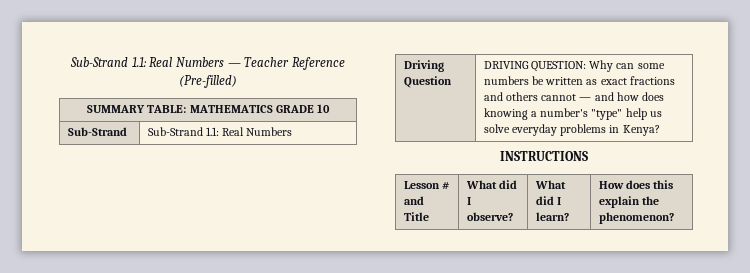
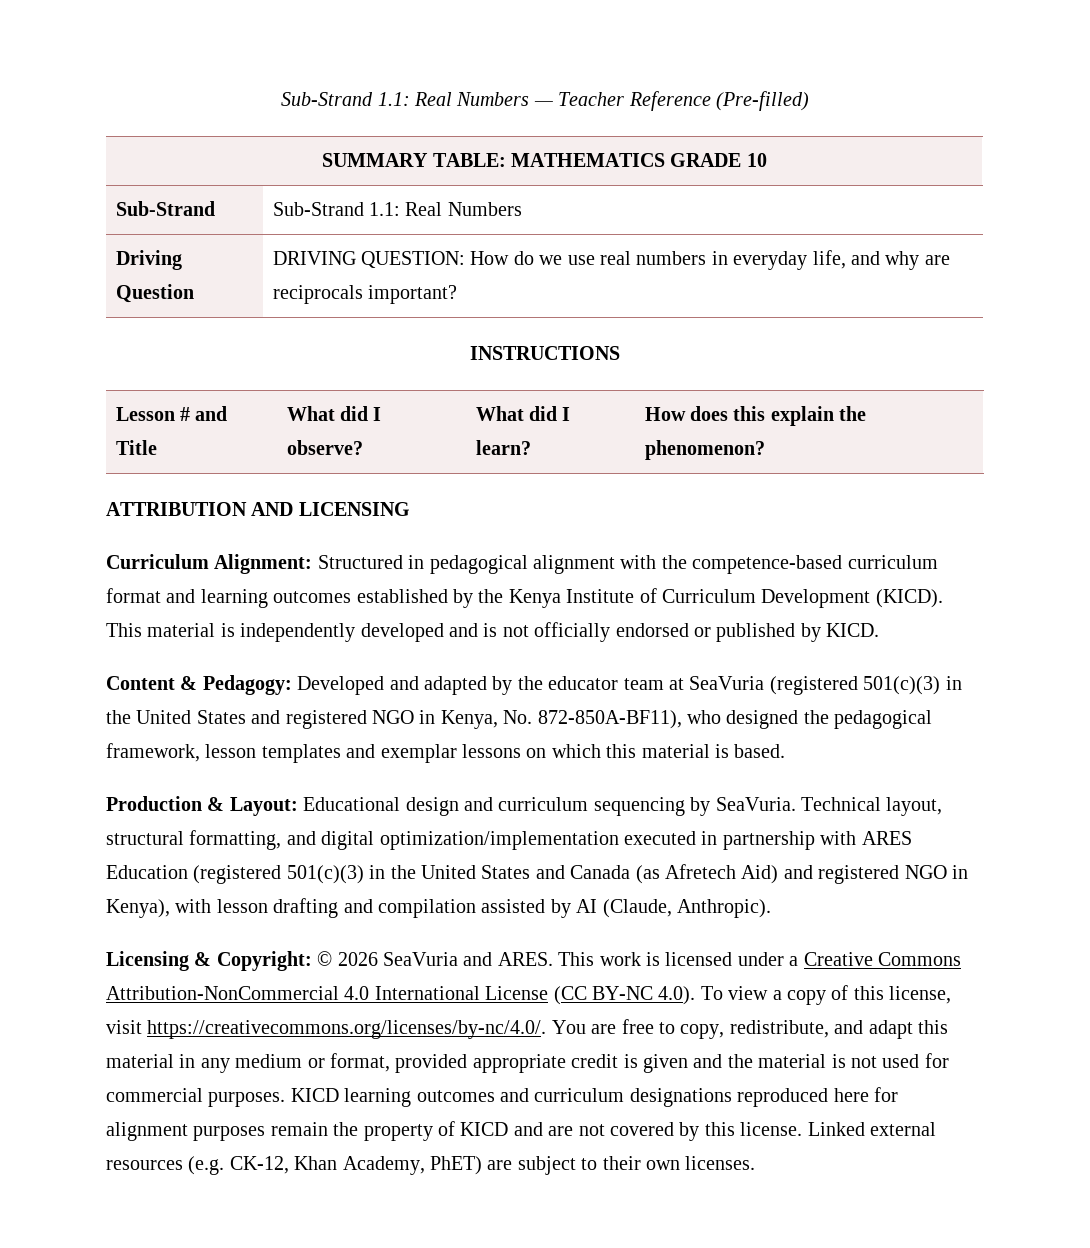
- Driving Question | DRIVING QUESTION: Why can some numbers be written as exact fractions and others cannot — and how does knowing a number's "type" help us solve everyday problems in Kenya?
+ Driving Question | DRIVING QUESTION: How do we use real numbers in everyday life, and why are reciprocals important?
+ ATTRIBUTION AND LICENSING
+ Curriculum Alignment: Structured in pedagogical alignment with the competence-based curriculum format and learning outcomes established by the Kenya Institute of Curriculum Development (KICD). This material is independently developed and is not officially endorsed or published by KICD.
+ Content & Pedagogy: Developed and adapted by the educator team at SeaVuria (registered 501(c)(3) in the United States and registered NGO in Kenya, No. 872-850A-BF11), who designed the pedagogical framework, lesson templates and exemplar lessons on which this material is based.
+ Production & Layout: Educational design and curriculum sequencing by SeaVuria. Technical layout, structural formatting, and digital optimization/implementation executed in partnership with ARES Education (registered 501(c)(3) in the United States and Canada (as Afretech Aid) and registered NGO in Kenya), with lesson drafting and compilation assisted by AI (Claude, Anthropic).
+ Licensing & Copyright: © 2026 SeaVuria and ARES. This work is licensed under a Creative Commons Attribution-NonCommercial 4.0 International License (CC BY-NC 4.0). To view a copy of this license, visit https://creativecommons.org/licenses/by-nc/4.0/. You are free to copy, redistribute, and adapt this material in any medium or format, provided appropriate credit is given and the material is not used for commercial purposes. KICD learning outcomes and curriculum designations reproduced here for alignment purposes remain the property of KICD and are not covered by this license. Linked external resources (e.g. CK-12, Khan Academy, PhET) are subject to their own licenses.

